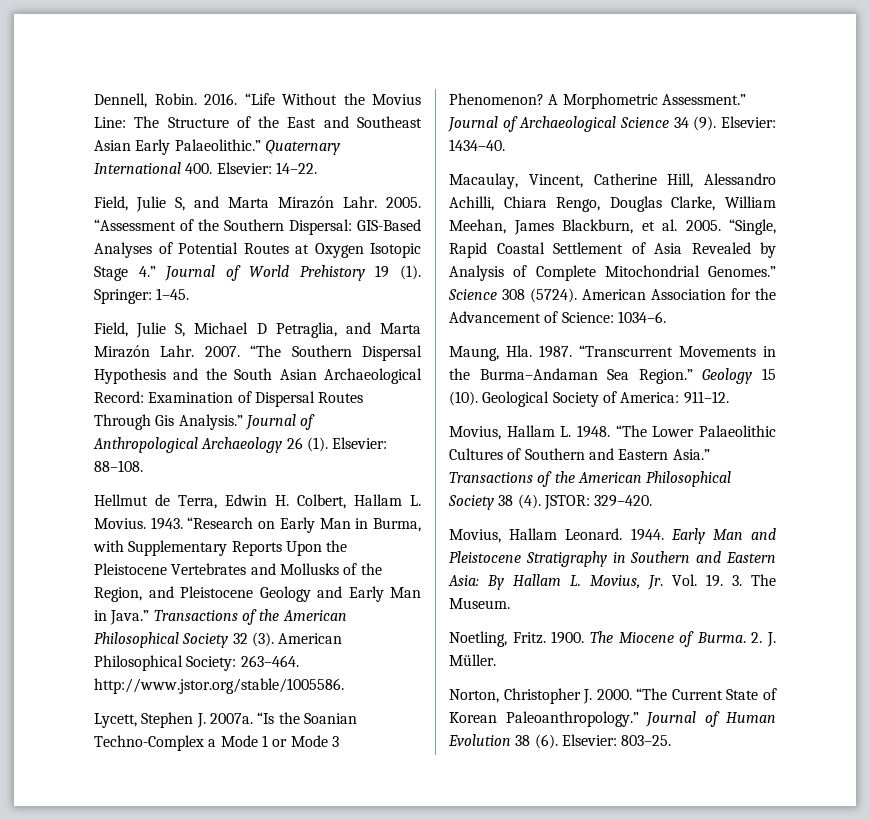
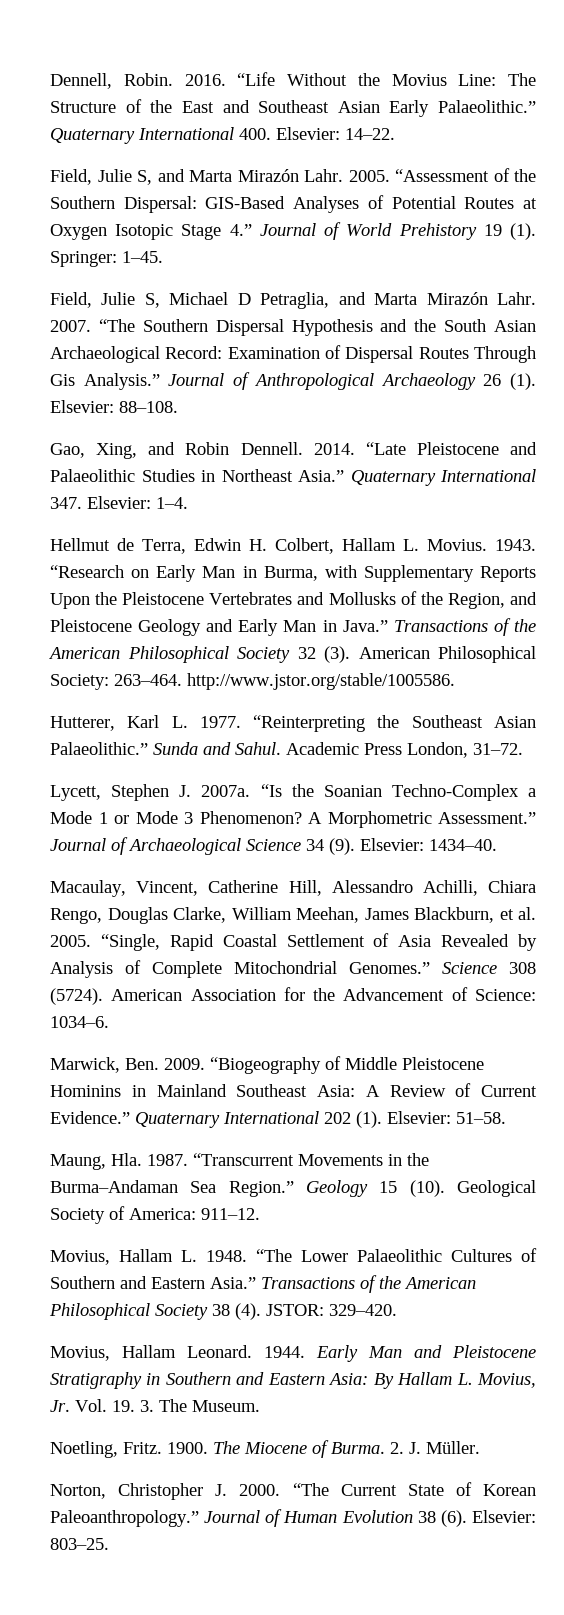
+ Gao, Xing, and Robin Dennell. 2014. “Late Pleistocene and Palaeolithic Studies in Northeast Asia.” Quaternary International 347. Elsevier: 1–4.
+ Hutterer, Karl L. 1977. “Reinterpreting the Southeast Asian Palaeolithic.” Sunda and Sahul. Academic Press London, 31–72.
+ Marwick, Ben. 2009. “Biogeography of Middle Pleistocene Hominins in Mainland Southeast Asia: A Review of Current Evidence.” Quaternary International 202 (1). Elsevier: 51–58.

